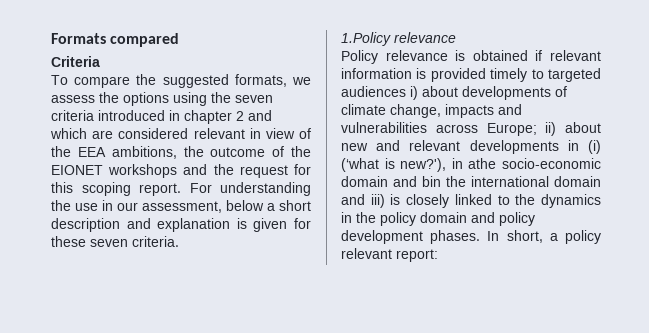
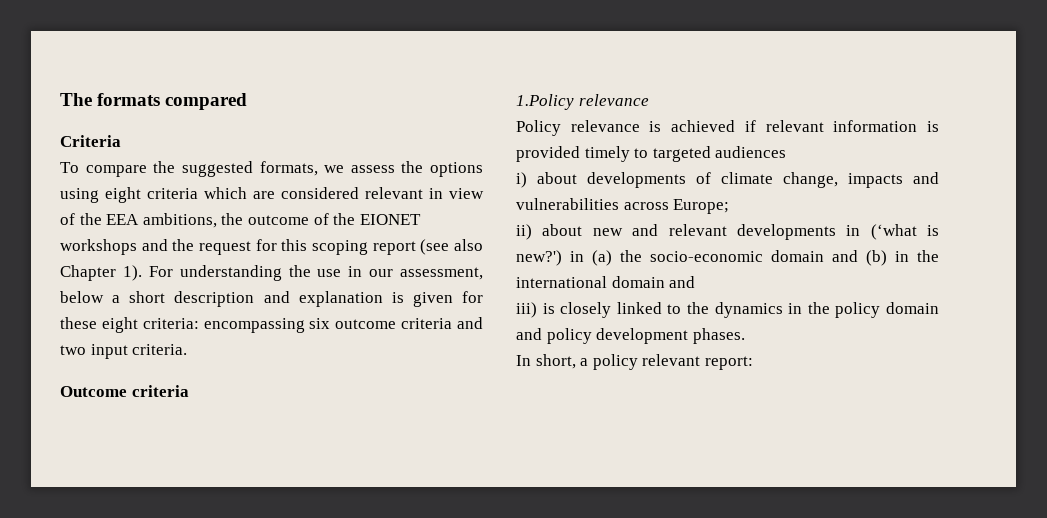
- Formats compared
+ The formats compared
- To compare the suggested formats, we assess the options using the seven criteria introduced in chapter 2 and which are considered relevant in view of the EEA ambitions, the outcome of the EIONET workshops and the request for this scoping report.
+ To compare the suggested formats, we assess the options using eight criteria which are considered relevant in view of the EEA ambitions, the outcome of the EIONET workshops and the request for this scoping report (see also Chapter 1).
- For understanding the use in our assessment, below a short description and explanation is given for these seven criteria.
+ For understanding the use in our assessment, below a short description and explanation is given for these eight criteria: encompassing six outcome criteria and two input criteria.
+ Outcome criteria
- Policy relevance is obtained if relevant information is provided timely to targeted audiences i) about developments of climate change, impacts and vulnerabilities across Europe; ii) about new and relevant developments in (i) (‘what is new?'), in athe socio-economic domain and bin the international domain and iii) is closely linked to the dynamics in the policy domain and policy development phases. In short, a policy relevant report:
+ Policy relevance is achieved if relevant information is provided timely to targeted audiences
+ i) about developments of climate change, impacts and vulnerabilities across Europe;
+ ii) about new and relevant developments in (‘what is new?') in (a) the socio-economic domain and (b) in the international domain and
+ iii) is closely linked to the dynamics in the policy domain and policy development phases.
+ In short, a policy relevant report:

